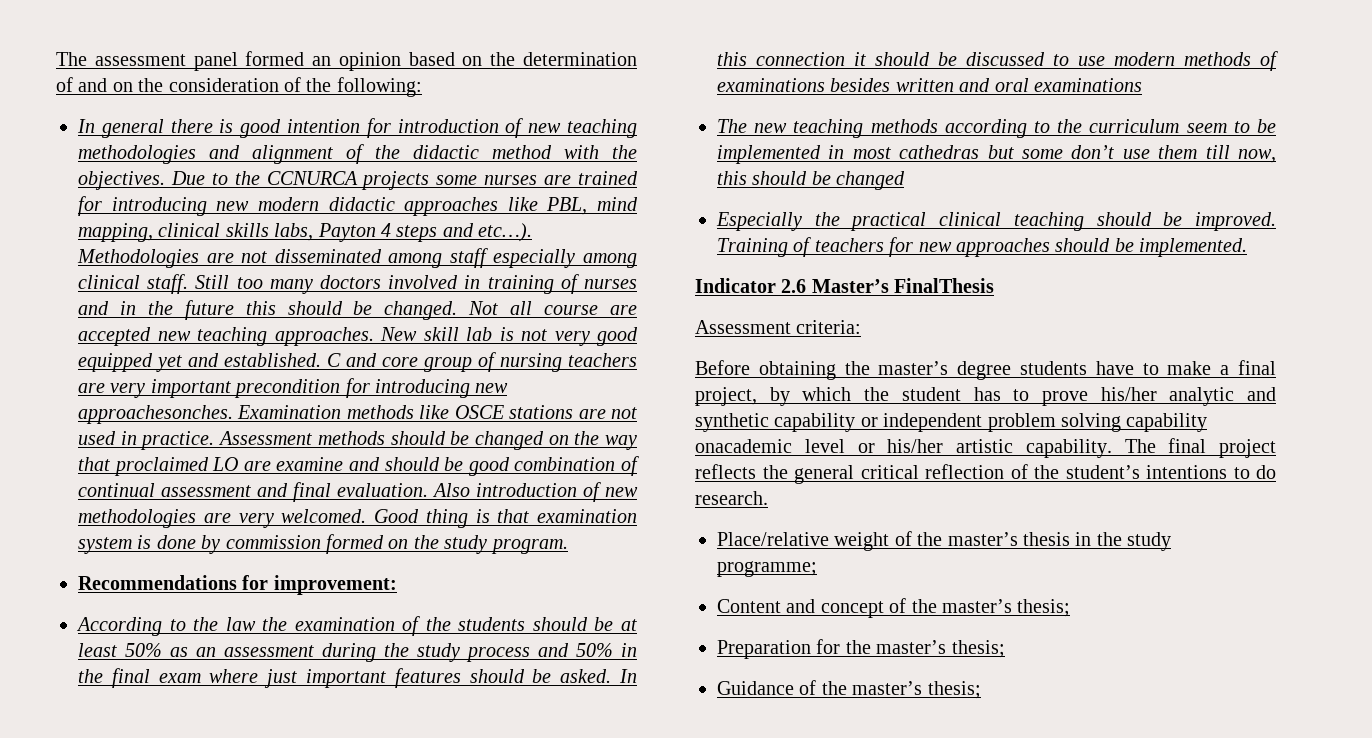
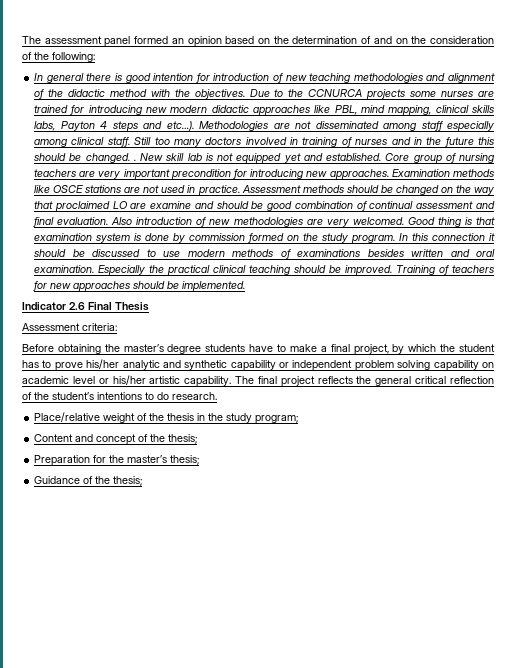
- Still too many doctors involved in training of nurses and in the future this should be changed. Not all course are accepted new teaching approaches.
+ Still too many doctors involved in training of nurses and in the future this should be changed. .
- New skill lab is not very good equipped yet and established.
+ New skill lab is not equipped yet and established.
- C and core group of nursing teachers are very important precondition for introducing new approachesonches.
+ Core group of nursing teachers are very important precondition for introducing new approaches.
- Good thing is that examination system is done by commission formed on the study program.
- Recommendations for improvement:
- According to the law the examination of the students should be at least 50% as an assessment during the study process and 50% in the final exam where just important features should be asked. In this connection it should be discussed to use modern methods of examinations besides written and oral examinations
- The new teaching methods according to the curriculum seem to be implemented in most cathedras but some don’t use them till now, this should be changed
- Especially the practical clinical teaching should be improved.
+ Good thing is that examination system is done by commission formed on the study program. In this connection it should be discussed to use modern methods of examinations besides written and oral examination. Especially the practical clinical teaching should be improved.
- Indicator 2.6 Master’s FinalThesis
+ Indicator 2.6 Final Thesis
- Before obtaining the master’s degree students have to make a final project, by which the student has to prove his/her analytic and synthetic capability or independent problem solving capability onacademic level or his/her artistic capability.
+ Before obtaining the master’s degree students have to make a final project, by which the student has to prove his/her analytic and synthetic capability or independent problem solving capability on academic level or his/her artistic capability.
- Place/relative weight of the master’s thesis in the study programme;
+ Place/relative weight of the thesis in the study program;
- Content and concept of the master’s thesis;
+ Content and concept of the thesis;
- Guidance of the master’s thesis;
+ Guidance of the thesis;

